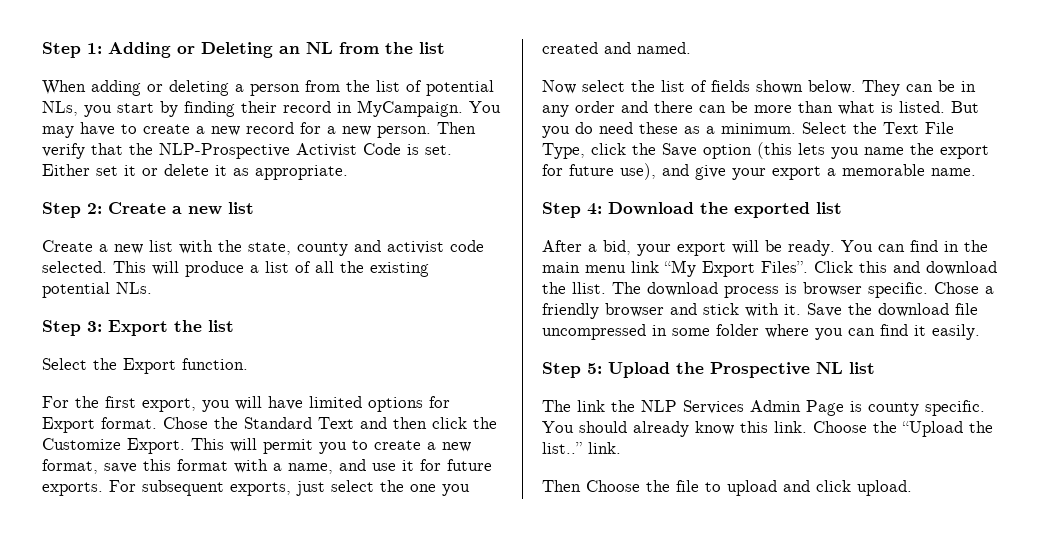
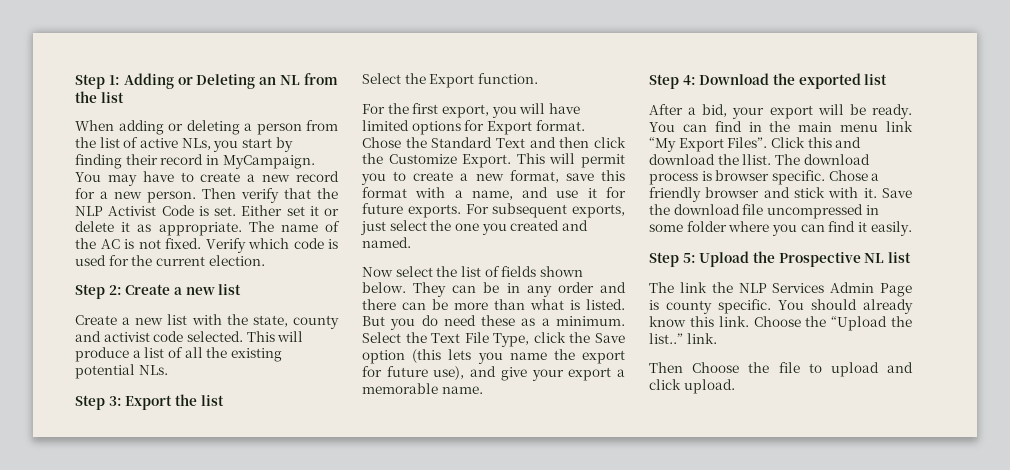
- When adding or deleting a person from the list of potential NLs, you start by finding their record in MyCampaign.
+ When adding or deleting a person from the list of active NLs, you start by finding their record in MyCampaign.
- Then verify that the NLP-Prospective Activist Code is set.
+ Then verify that the NLP Activist Code is set.
+ The name of the AC is not fixed. Verify which code is used for the current election.

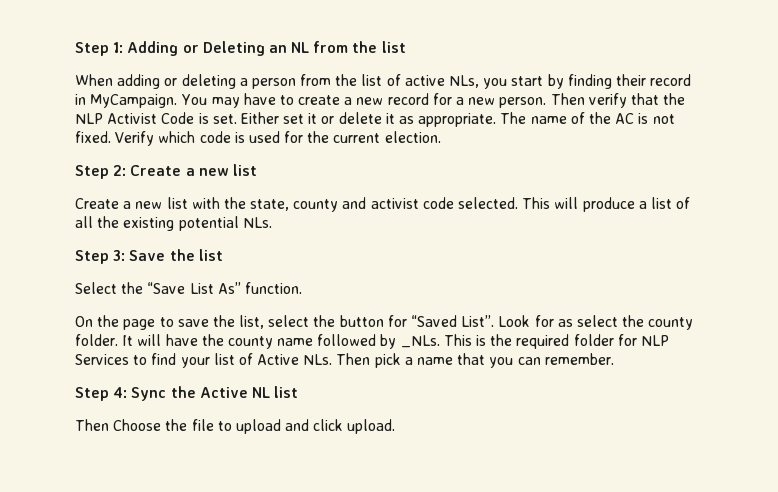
- Step 3: Export the list
+ Step 3: Save the list
- Select the Export function.
- For the first export, you will have limited options for Export format. Chose the Standard Text and then click the Customize Export. This will permit you to create a new format, save this format with a name, and use it for future exports. For subsequent exports, just select the one you created and named.
- Now select the list of fields shown below. They can be in any order and there can be more than what is listed. But you do need these as a minimum. Select the Text File Type, click the Save option (this lets you name the export for future use), and give your export a memorable name.
- Step 4: Download the exported list
- After a bid, your export will be ready. You can find in the main menu link “My Export Files”. Click this and download the llist. The download process is browser specific. Chose a friendly browser and stick with it. Save the download file uncompressed in some folder where you can find it easily.
- Step 5: Upload the Prospective NL list
- The link the NLP Services Admin Page is county specific. You should already know this link. Choose the “Upload the list..” link.
+ Select the “Save List As” function.
+ On the page to save the list, select the button for “Saved List”. Look for as select the county folder. It will have the county name followed by _NLs. This is the required folder for NLP Services to find your list of Active NLs. Then pick a name that you can remember.
+ Step 4: Sync the Active NL list

